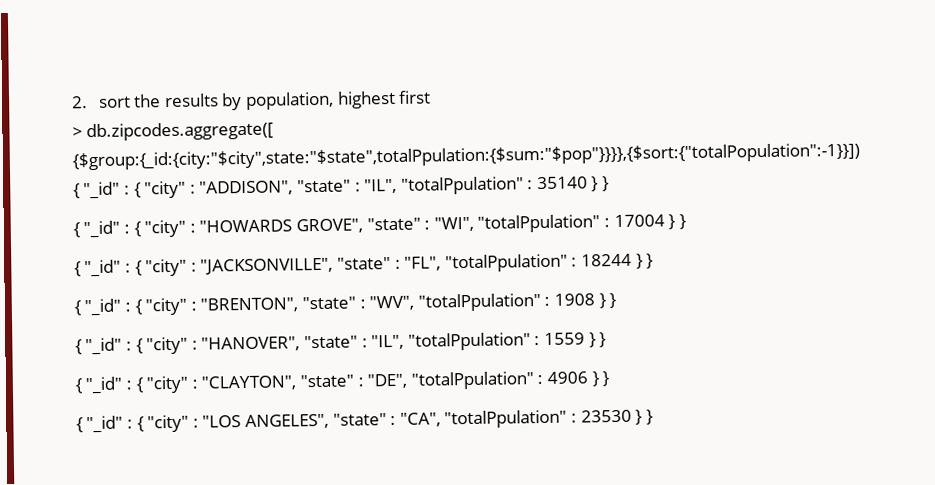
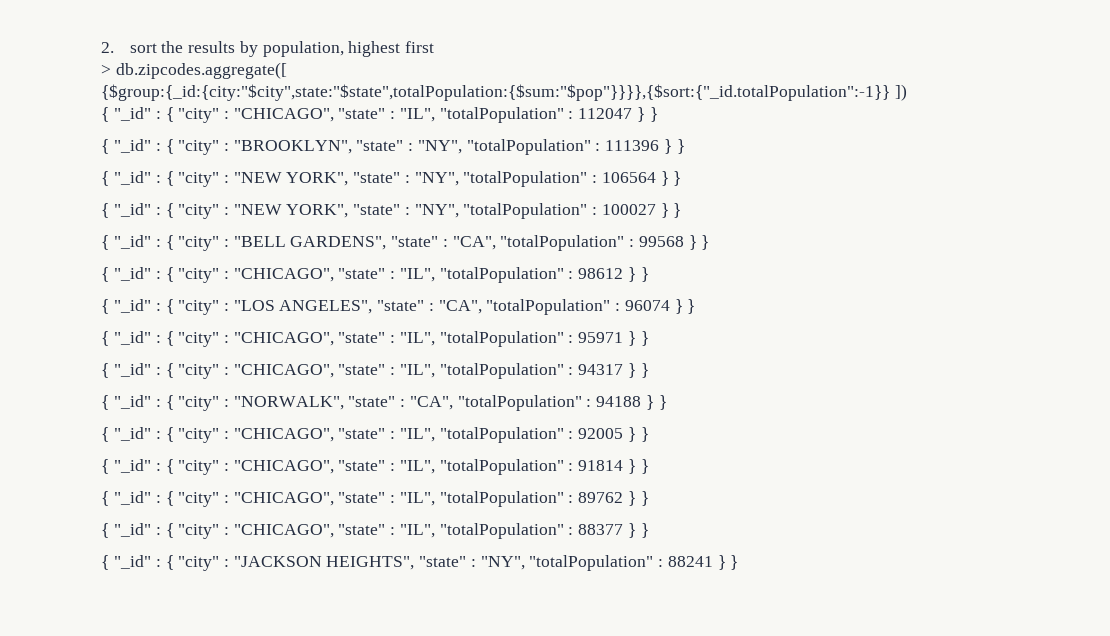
- > db.zipcodes.aggregate([ {$group:{_id:{city:"$city",state:"$state",totalPpulation:{$sum:"$pop"}}}},{$sort:{"totalPopulation":-1}}])
- { "_id" : { "city" : "ADDISON", "state" : "IL", "totalPpulation" : 35140 } }
- { "_id" : { "city" : "HOWARDS GROVE", "state" : "WI", "totalPpulation" : 17004 } }
- { "_id" : { "city" : "JACKSONVILLE", "state" : "FL", "totalPpulation" : 18244 } }
- { "_id" : { "city" : "BRENTON", "state" : "WV", "totalPpulation" : 1908 } }
- { "_id" : { "city" : "HANOVER", "state" : "IL", "totalPpulation" : 1559 } }
- { "_id" : { "city" : "CLAYTON", "state" : "DE", "totalPpulation" : 4906 } }
+ > db.zipcodes.aggregate([ {$group:{_id:{city:"$city",state:"$state",totalPopulation:{$sum:"$pop"}}}},{$sort:{"_id.totalPopulation":-1}} ])
+ { "_id" : { "city" : "CHICAGO", "state" : "IL", "totalPopulation" : 112047 } }
+ { "_id" : { "city" : "BROOKLYN", "state" : "NY", "totalPopulation" : 111396 } }
+ { "_id" : { "city" : "NEW YORK", "state" : "NY", "totalPopulation" : 106564 } }
+ { "_id" : { "city" : "NEW YORK", "state" : "NY", "totalPopulation" : 100027 } }
+ { "_id" : { "city" : "BELL GARDENS", "state" : "CA", "totalPopulation" : 99568 } }
+ { "_id" : { "city" : "CHICAGO", "state" : "IL", "totalPopulation" : 98612 } }
- { "_id" : { "city" : "LOS ANGELES", "state" : "CA", "totalPpulation" : 23530 } }
+ { "_id" : { "city" : "LOS ANGELES", "state" : "CA", "totalPopulation" : 96074 } }
+ { "_id" : { "city" : "CHICAGO", "state" : "IL", "totalPopulation" : 95971 } }
+ { "_id" : { "city" : "CHICAGO", "state" : "IL", "totalPopulation" : 94317 } }
+ { "_id" : { "city" : "NORWALK", "state" : "CA", "totalPopulation" : 94188 } }
+ { "_id" : { "city" : "CHICAGO", "state" : "IL", "totalPopulation" : 92005 } }
+ { "_id" : { "city" : "CHICAGO", "state" : "IL", "totalPopulation" : 91814 } }
+ { "_id" : { "city" : "CHICAGO", "state" : "IL", "totalPopulation" : 89762 } }
+ { "_id" : { "city" : "CHICAGO", "state" : "IL", "totalPopulation" : 88377 } }
+ { "_id" : { "city" : "JACKSON HEIGHTS", "state" : "NY", "totalPopulation" : 88241 } }

